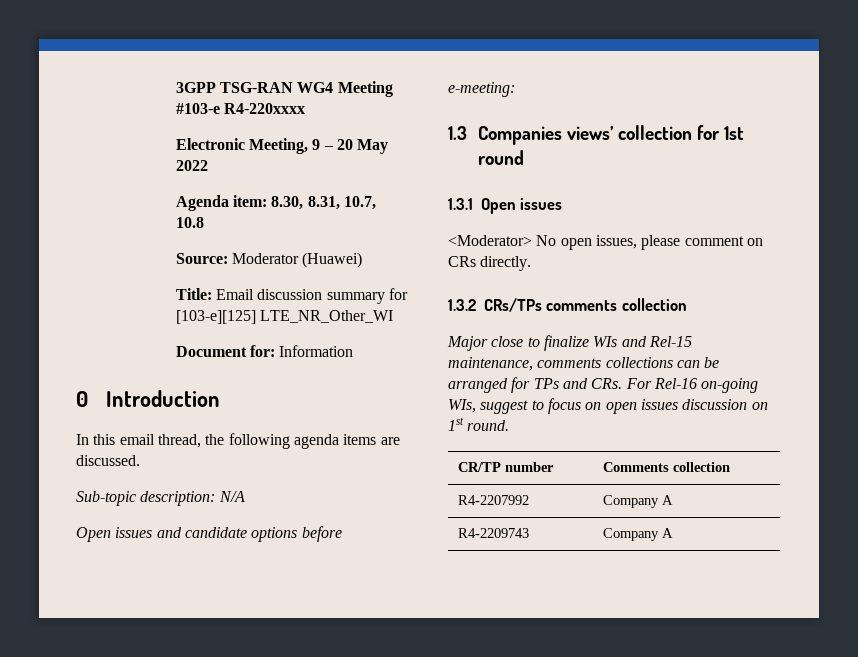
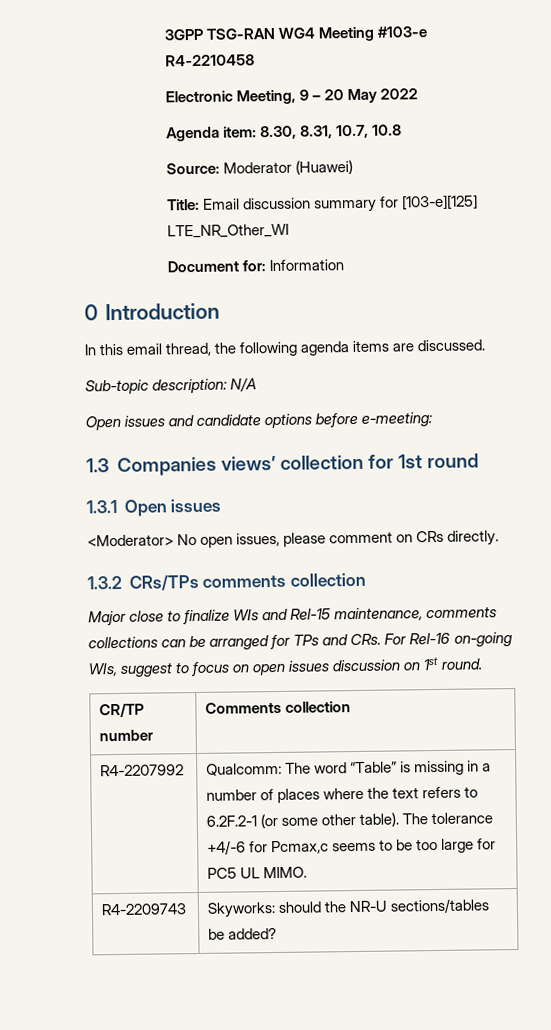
- 3GPP TSG-RAN WG4 Meeting #103-e R4-220xxxx
+ 3GPP TSG-RAN WG4 Meeting #103-e R4-2210458
- R4-2207992 | Company A
- R4-2209743 | Company A
+ R4-2207992 | Qualcomm: The word “Table” is missing in a number of places where the text refers to 6.2F.2-1 (or some other table). The tolerance +4/-6 for Pcmax,c seems to be too large for PC5 UL MIMO.
+ R4-2209743 | Skyworks: should the NR-U sections/tables be added?

